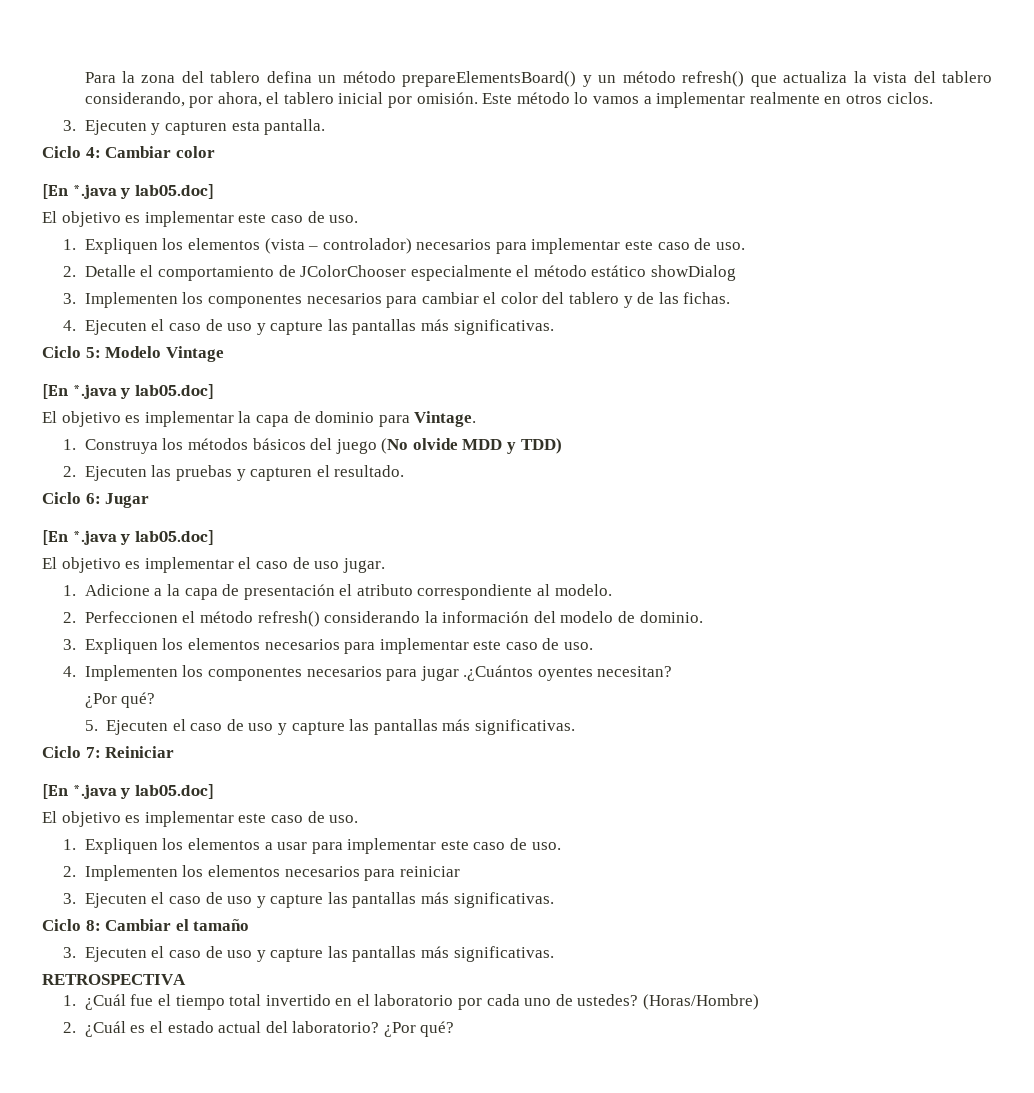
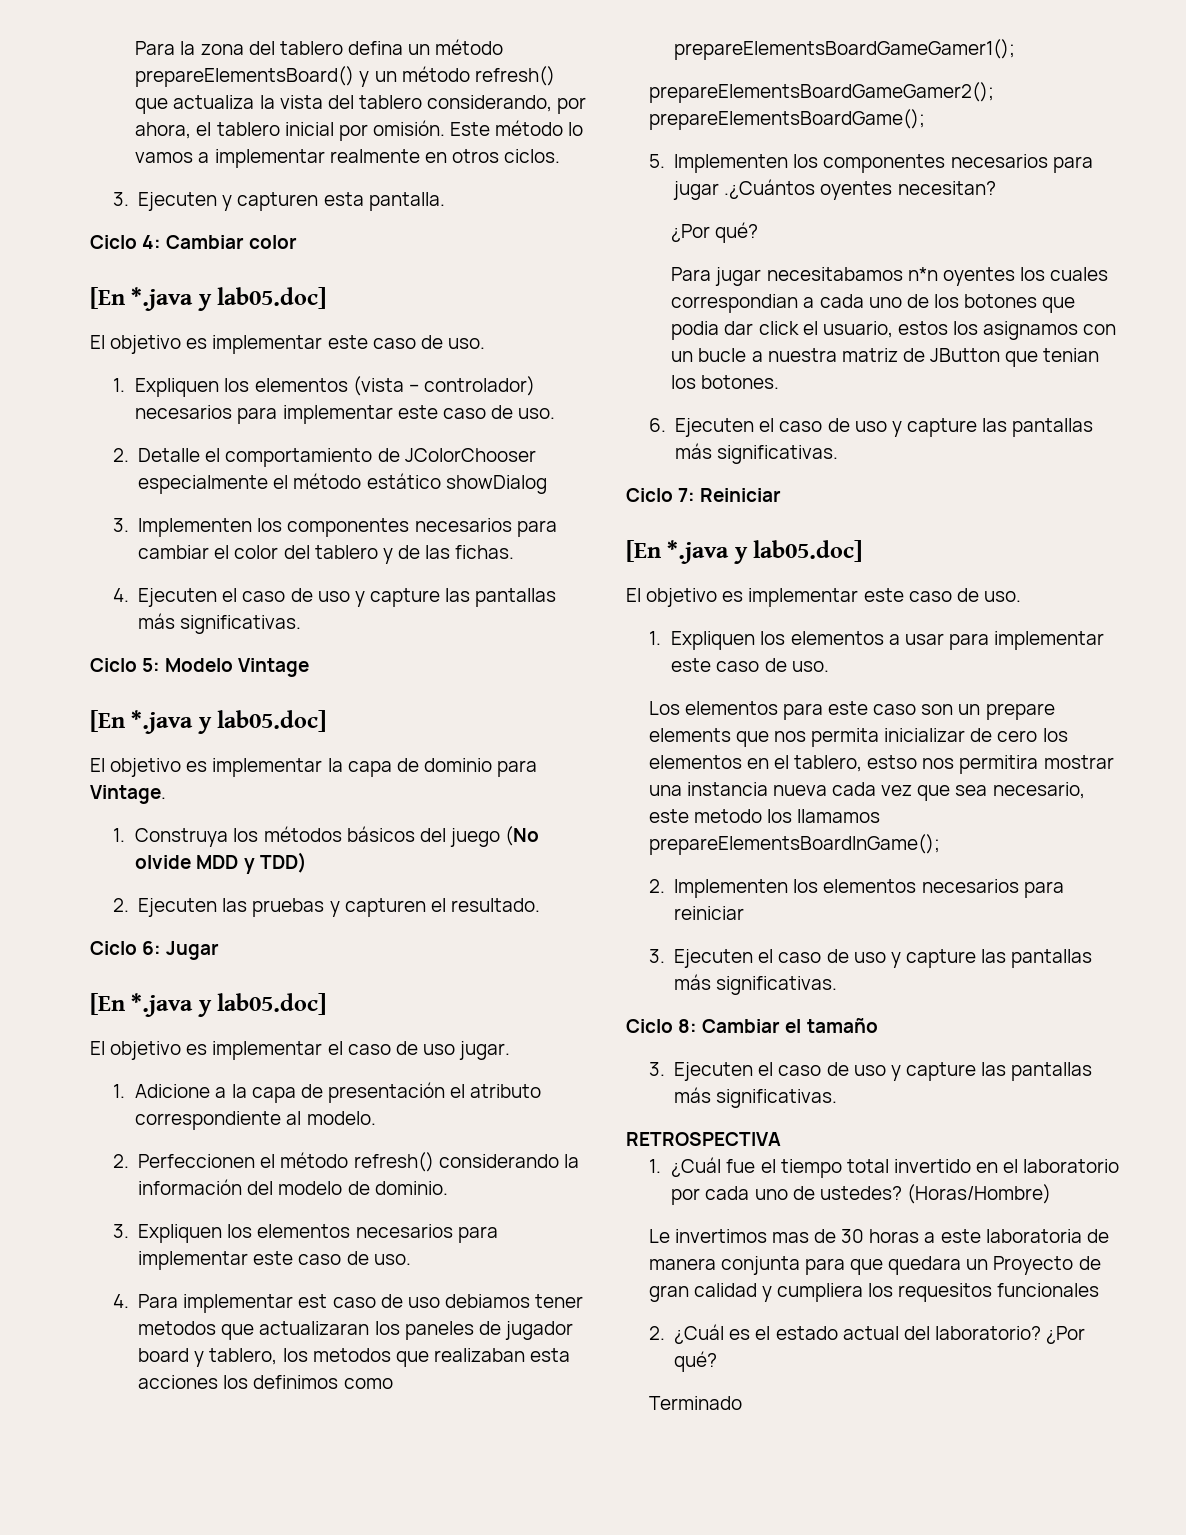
- 4. Implementen los componentes necesarios para jugar .¿Cuántos oyentes necesitan?
+ 4. Para implementar est caso de uso debiamos tener metodos que actualizaran los paneles de jugador board y tablero, los metodos que realizaban esta acciones los definimos como prepareElementsBoardGameGamer1();
+ prepareElementsBoardGameGamer2(); prepareElementsBoardGame();
+ 5. Implementen los componentes necesarios para jugar .¿Cuántos oyentes necesitan?
- 5. Ejecuten el caso de uso y capture las pantallas más significativas.
+ Para jugar necesitabamos n*n oyentes los cuales correspondian a cada uno de los botones que podia dar click el usuario, estos los asignamos con un bucle a nuestra matriz de JButton que tenian los botones.
+ 6. Ejecuten el caso de uso y capture las pantallas más significativas.
+ Los elementos para este caso son un prepare elements que nos permita inicializar de cero los elementos en el tablero, estso nos permitira mostrar una instancia nueva cada vez que sea necesario, este metodo los llamamos prepareElementsBoardInGame();
+ Le invertimos mas de 30 horas a este laboratoria de manera conjunta para que quedara un Proyecto de gran calidad y cumpliera los requesitos funcionales
+ Terminado

